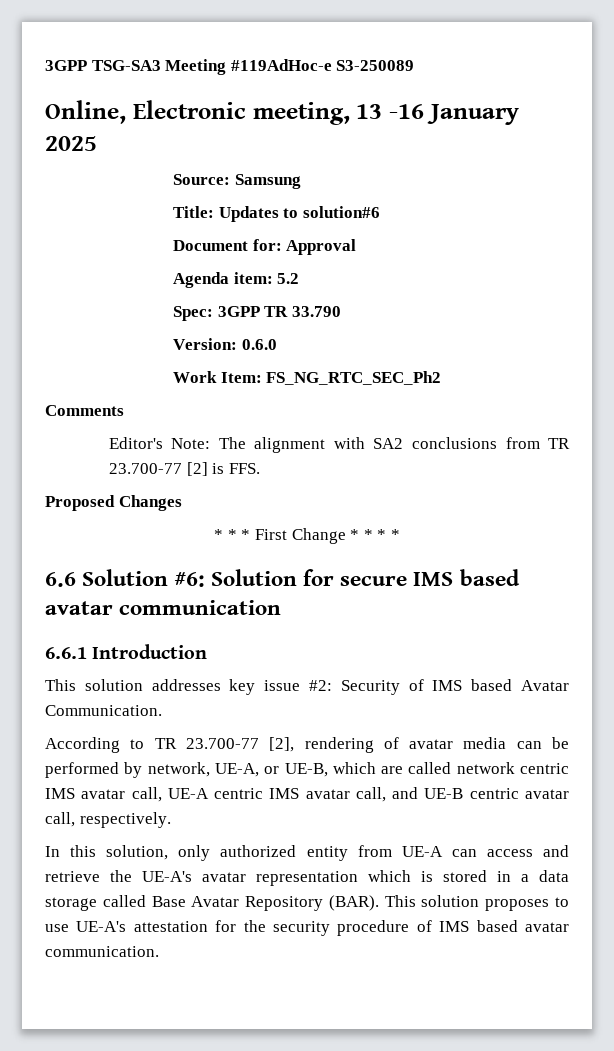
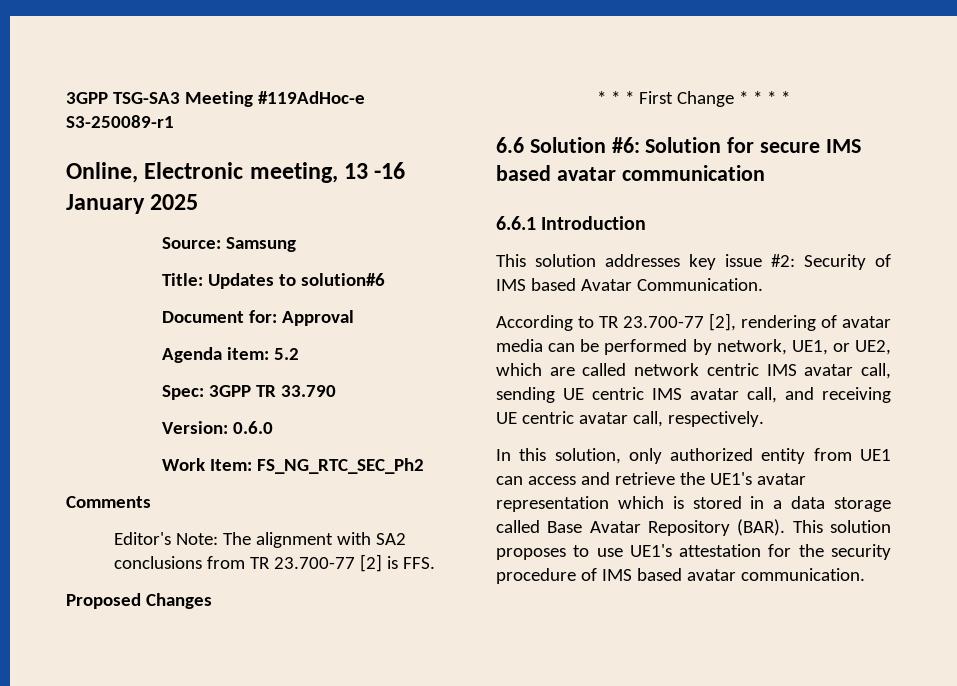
- 3GPP TSG-SA3 Meeting #119AdHoc-e S3-250089
+ 3GPP TSG-SA3 Meeting #119AdHoc-e S3-250089-r1
- According to TR 23.700-77 [2], rendering of avatar media can be performed by network, UE-A, or UE-B, which are called network centric IMS avatar call, UE-A centric IMS avatar call, and UE-B centric avatar call, respectively.
+ According to TR 23.700-77 [2], rendering of avatar media can be performed by network, UE1, or UE2, which are called network centric IMS avatar call, sending UE centric IMS avatar call, and receiving UE centric avatar call, respectively.
- In this solution, only authorized entity from UE-A can access and retrieve the UE-A's avatar representation which is stored in a data storage called Base Avatar Repository (BAR).
+ In this solution, only authorized entity from UE1 can access and retrieve the UE1's avatar representation which is stored in a data storage called Base Avatar Repository (BAR).
- This solution proposes to use UE-A's attestation for the security procedure of IMS based avatar communication.
+ This solution proposes to use UE1's attestation for the security procedure of IMS based avatar communication.

